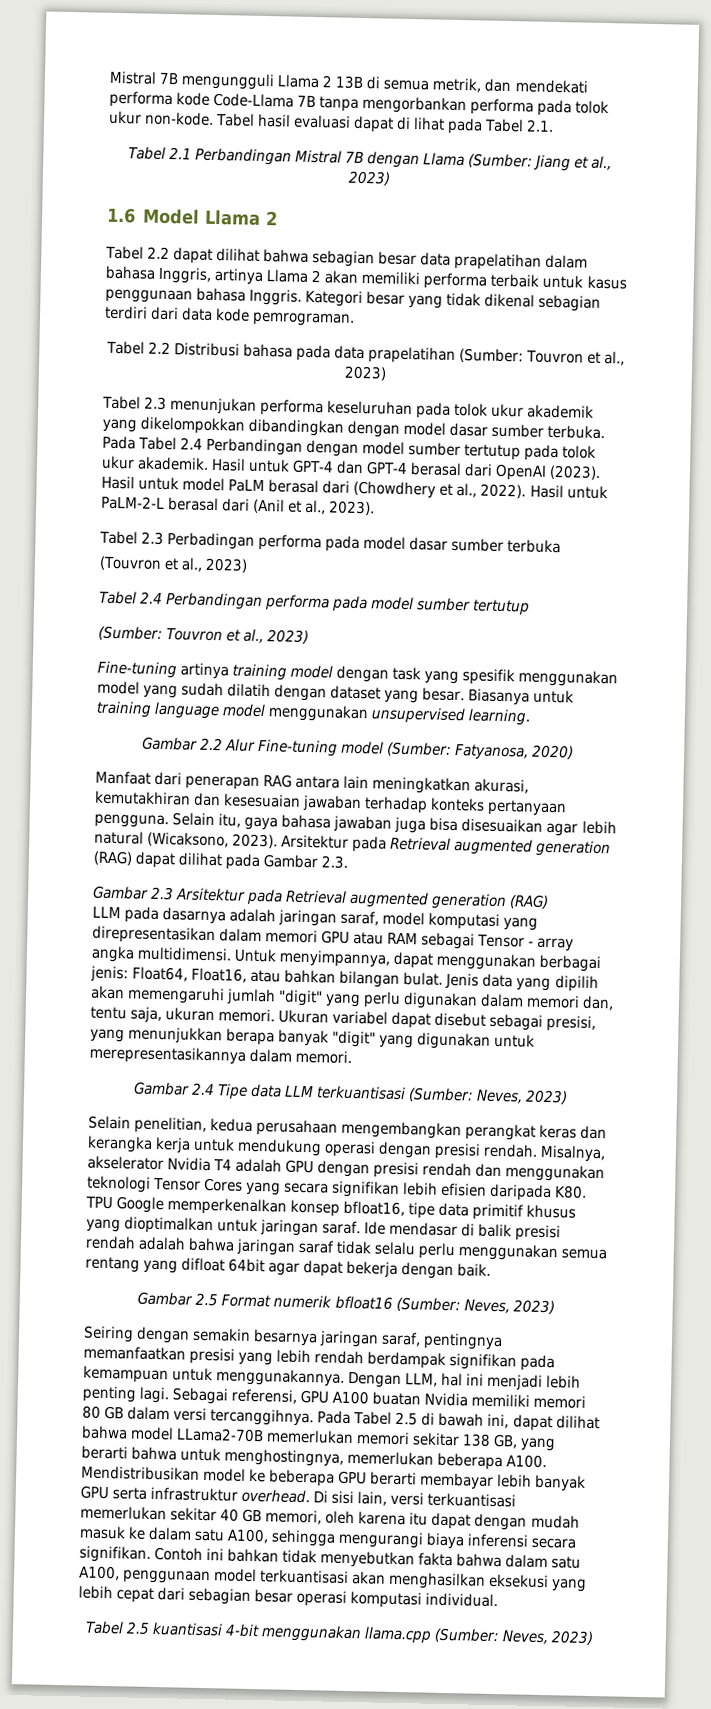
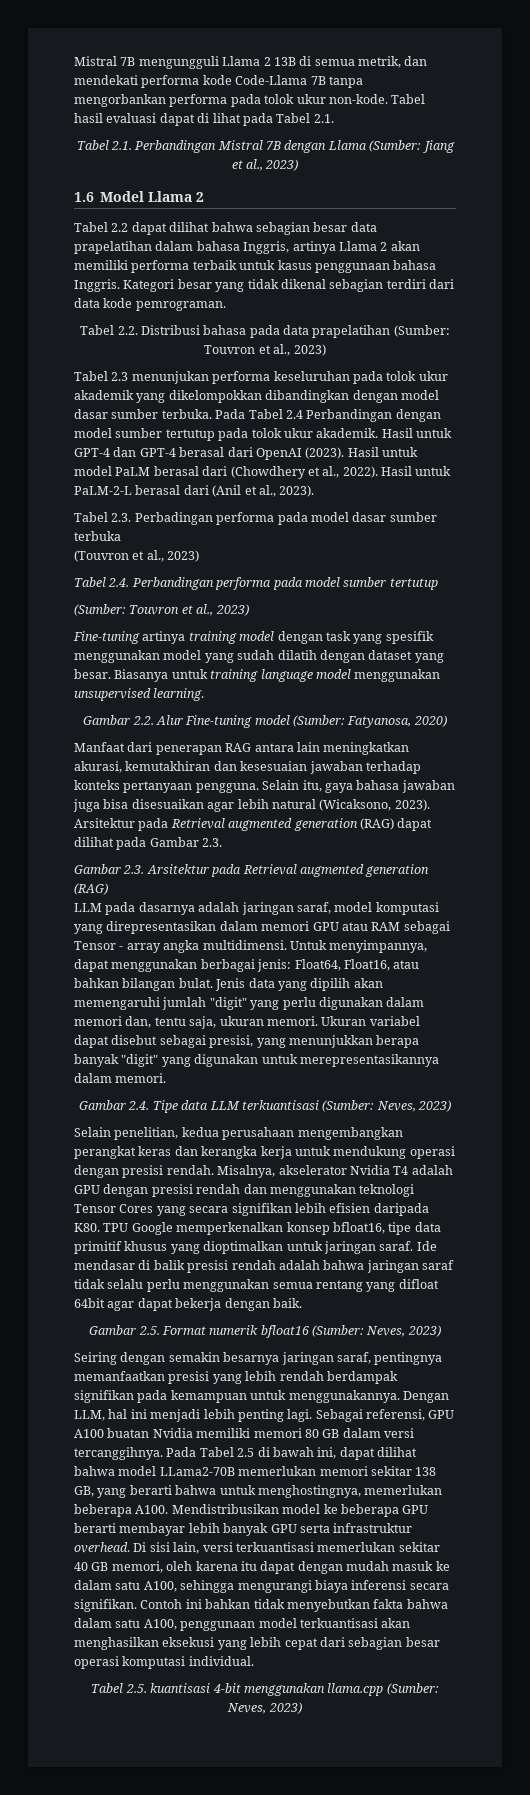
- Tabel 2.1 Perbandingan Mistral 7B dengan Llama (Sumber: Jiang et al., 2023)
+ Tabel 2.1. Perbandingan Mistral 7B dengan Llama (Sumber: Jiang et al., 2023)
- Tabel 2.2 Distribusi bahasa pada data prapelatihan (Sumber: Touvron et al., 2023)
+ Tabel 2.2. Distribusi bahasa pada data prapelatihan (Sumber: Touvron et al., 2023)
- Tabel 2.3 Perbadingan performa pada model dasar sumber terbuka
+ Tabel 2.3. Perbadingan performa pada model dasar sumber terbuka
- Tabel 2.4 Perbandingan performa pada model sumber tertutup
+ Tabel 2.4. Perbandingan performa pada model sumber tertutup
- Gambar 2.2 Alur Fine-tuning model (Sumber: Fatyanosa, 2020)
+ Gambar 2.2. Alur Fine-tuning model (Sumber: Fatyanosa, 2020)
- Gambar 2.3 Arsitektur pada Retrieval augmented generation (RAG)
+ Gambar 2.3. Arsitektur pada Retrieval augmented generation (RAG)
- Gambar 2.4 Tipe data LLM terkuantisasi (Sumber: Neves, 2023)
+ Gambar 2.4. Tipe data LLM terkuantisasi (Sumber: Neves, 2023)
- Gambar 2.5 Format numerik bfloat16 (Sumber: Neves, 2023)
+ Gambar 2.5. Format numerik bfloat16 (Sumber: Neves, 2023)
- Tabel 2.5 kuantisasi 4-bit menggunakan llama.cpp (Sumber: Neves, 2023)
+ Tabel 2.5. kuantisasi 4-bit menggunakan llama.cpp (Sumber: Neves, 2023)

